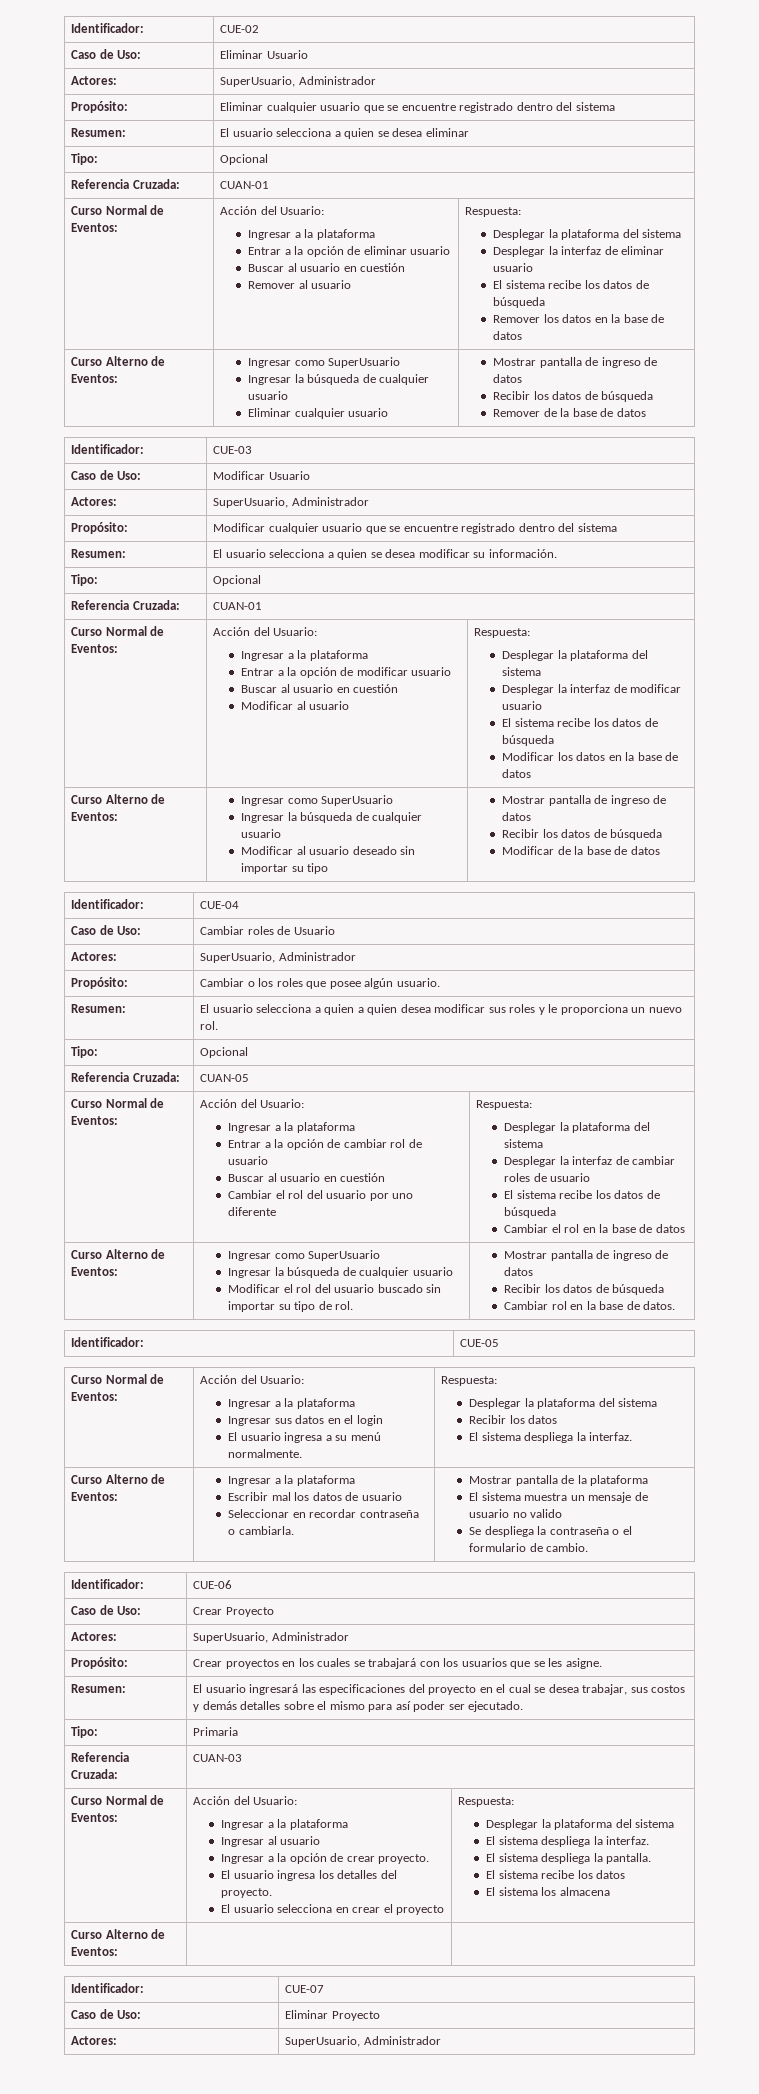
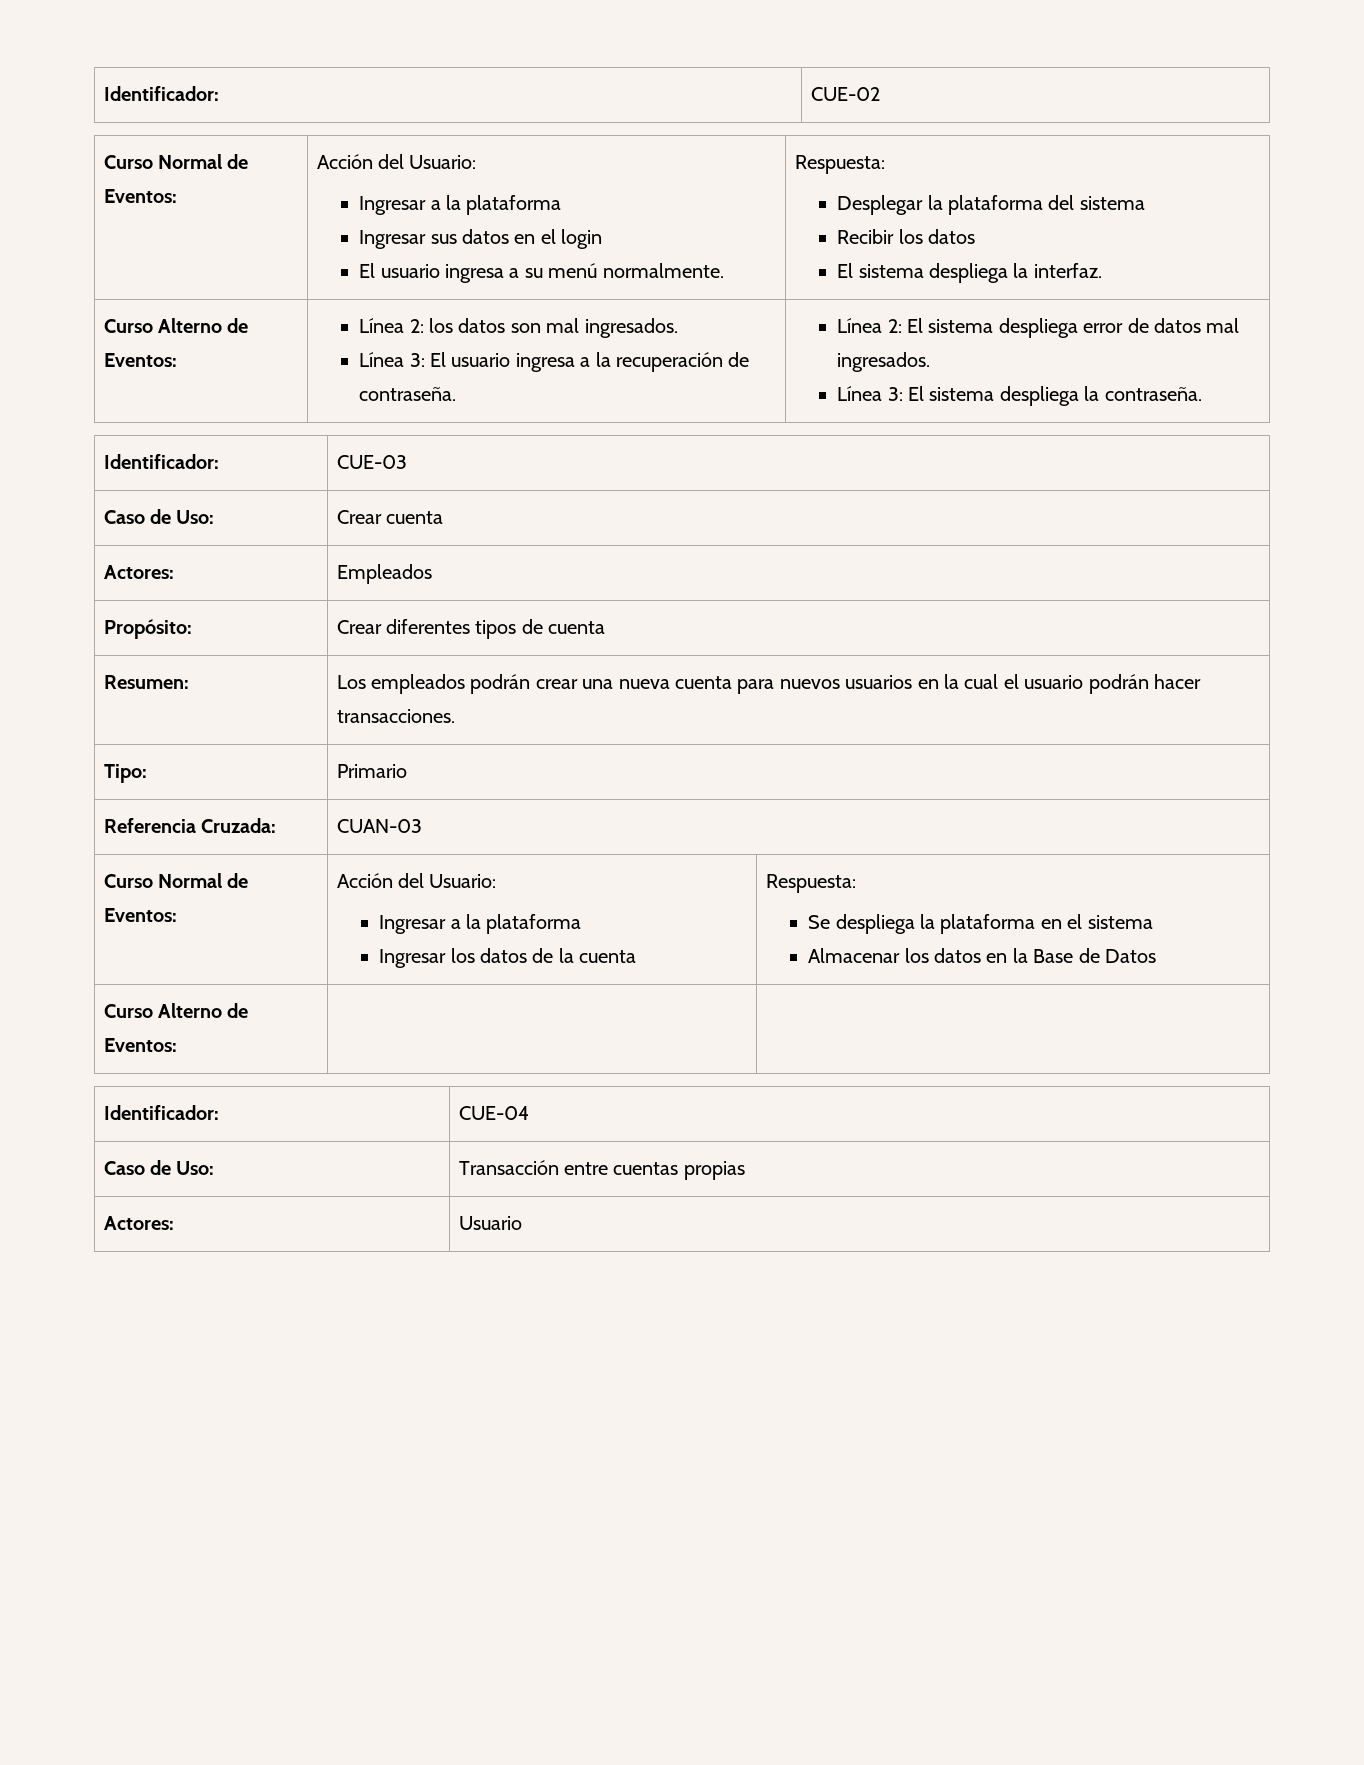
- Caso de Uso: | Eliminar Usuario
- Actores: | SuperUsuario, Administrador
- Propósito: | Eliminar cualquier usuario que se encuentre registrado dentro del sistema
- Resumen: | El usuario selecciona a quien se desea eliminar
- Tipo: | Opcional
- Referencia Cruzada: | CUAN-01
- Curso Normal de Eventos: | Acción del Usuario:
- Ingresar a la plataforma
- Entrar a la opción de eliminar usuario
- Buscar al usuario en cuestión
- Remover al usuario | Respuesta:
- Desplegar la plataforma del sistema
- Desplegar la interfaz de eliminar usuario
- El sistema recibe los datos de búsqueda
- Remover los datos en la base de datos
- Curso Alterno de Eventos: | Ingresar como SuperUsuario
- Ingresar la búsqueda de cualquier usuario
- Eliminar cualquier usuario | Mostrar pantalla de ingreso de datos
- Recibir los datos de búsqueda
- Remover de la base de datos
- Identificador: | CUE-03
- Caso de Uso: | Modificar Usuario
- Actores: | SuperUsuario, Administrador
- Propósito: | Modificar cualquier usuario que se encuentre registrado dentro del sistema
- Resumen: | El usuario selecciona a quien se desea modificar su información.
- Tipo: | Opcional
- Referencia Cruzada: | CUAN-01
- Curso Normal de Eventos: | Acción del Usuario:
- Ingresar a la plataforma
- Entrar a la opción de modificar usuario
- Buscar al usuario en cuestión
- Modificar al usuario | Respuesta:
- Desplegar la plataforma del sistema
- Desplegar la interfaz de modificar usuario
- El sistema recibe los datos de búsqueda
- Modificar los datos en la base de datos
- Curso Alterno de Eventos: | Ingresar como SuperUsuario
- Ingresar la búsqueda de cualquier usuario
- Modificar al usuario deseado sin importar su tipo | Mostrar pantalla de ingreso de datos
- Recibir los datos de búsqueda
- Modificar de la base de datos
- Identificador: | CUE-04
- Caso de Uso: | Cambiar roles de Usuario
- Actores: | SuperUsuario, Administrador
- Propósito: | Cambiar o los roles que posee algún usuario.
- Resumen: | El usuario selecciona a quien a quien desea modificar sus roles y le proporciona un nuevo rol.
- Tipo: | Opcional
- Referencia Cruzada: | CUAN-05
- Curso Normal de Eventos: | Acción del Usuario:
- Ingresar a la plataforma
- Entrar a la opción de cambiar rol de usuario
- Buscar al usuario en cuestión
- Cambiar el rol del usuario por uno diferente | Respuesta:
- Desplegar la plataforma del sistema
- Desplegar la interfaz de cambiar roles de usuario
- El sistema recibe los datos de búsqueda
- Cambiar el rol en la base de datos
- Curso Alterno de Eventos: | Ingresar como SuperUsuario
- Ingresar la búsqueda de cualquier usuario
- Modificar el rol del usuario buscado sin importar su tipo de rol. | Mostrar pantalla de ingreso de datos
- Recibir los datos de búsqueda
- Cambiar rol en la base de datos.
- Identificador: | CUE-05
- Curso Alterno de Eventos: | Ingresar a la plataforma
- Escribir mal los datos de usuario
- Seleccionar en recordar contraseña o cambiarla. | Mostrar pantalla de la plataforma
- El sistema muestra un mensaje de usuario no valido
- Se despliega la contraseña o el formulario de cambio.
- Identificador: | CUE-06
+ Curso Alterno de Eventos: | Línea 2: los datos son mal ingresados.
+ Línea 3: El usuario ingresa a la recuperación de contraseña. | Línea 2: El sistema despliega error de datos mal ingresados.
+ Línea 3: El sistema despliega la contraseña.
+ Identificador: | CUE-03
- Caso de Uso: | Crear Proyecto
- Actores: | SuperUsuario, Administrador
+ Caso de Uso: | Crear cuenta
+ Actores: | Empleados
- Propósito: | Crear proyectos en los cuales se trabajará con los usuarios que se les asigne.
- Resumen: | El usuario ingresará las especificaciones del proyecto en el cual se desea trabajar, sus costos y demás detalles sobre el mismo para así poder ser ejecutado.
- Tipo: | Primaria
+ Propósito: | Crear diferentes tipos de cuenta
+ Resumen: | Los empleados podrán crear una nueva cuenta para nuevos usuarios en la cual el usuario podrán hacer transacciones.
+ Tipo: | Primario
- Ingresar al usuario
- Ingresar a la opción de crear proyecto.
- El usuario ingresa los detalles del proyecto.
- El usuario selecciona en crear el proyecto | Respuesta:
- Desplegar la plataforma del sistema
- El sistema despliega la interfaz.
- El sistema despliega la pantalla.
- El sistema recibe los datos
- El sistema los almacena
+ Ingresar los datos de la cuenta | Respuesta:
+ Se despliega la plataforma en el sistema
+ Almacenar los datos en la Base de Datos
- Identificador: | CUE-07
- Caso de Uso: | Eliminar Proyecto
- Actores: | SuperUsuario, Administrador
+ Identificador: | CUE-04
+ Caso de Uso: | Transacción entre cuentas propias
+ Actores: | Usuario

